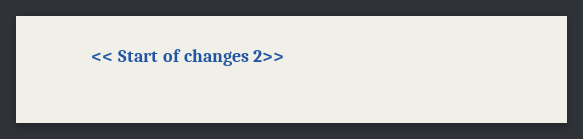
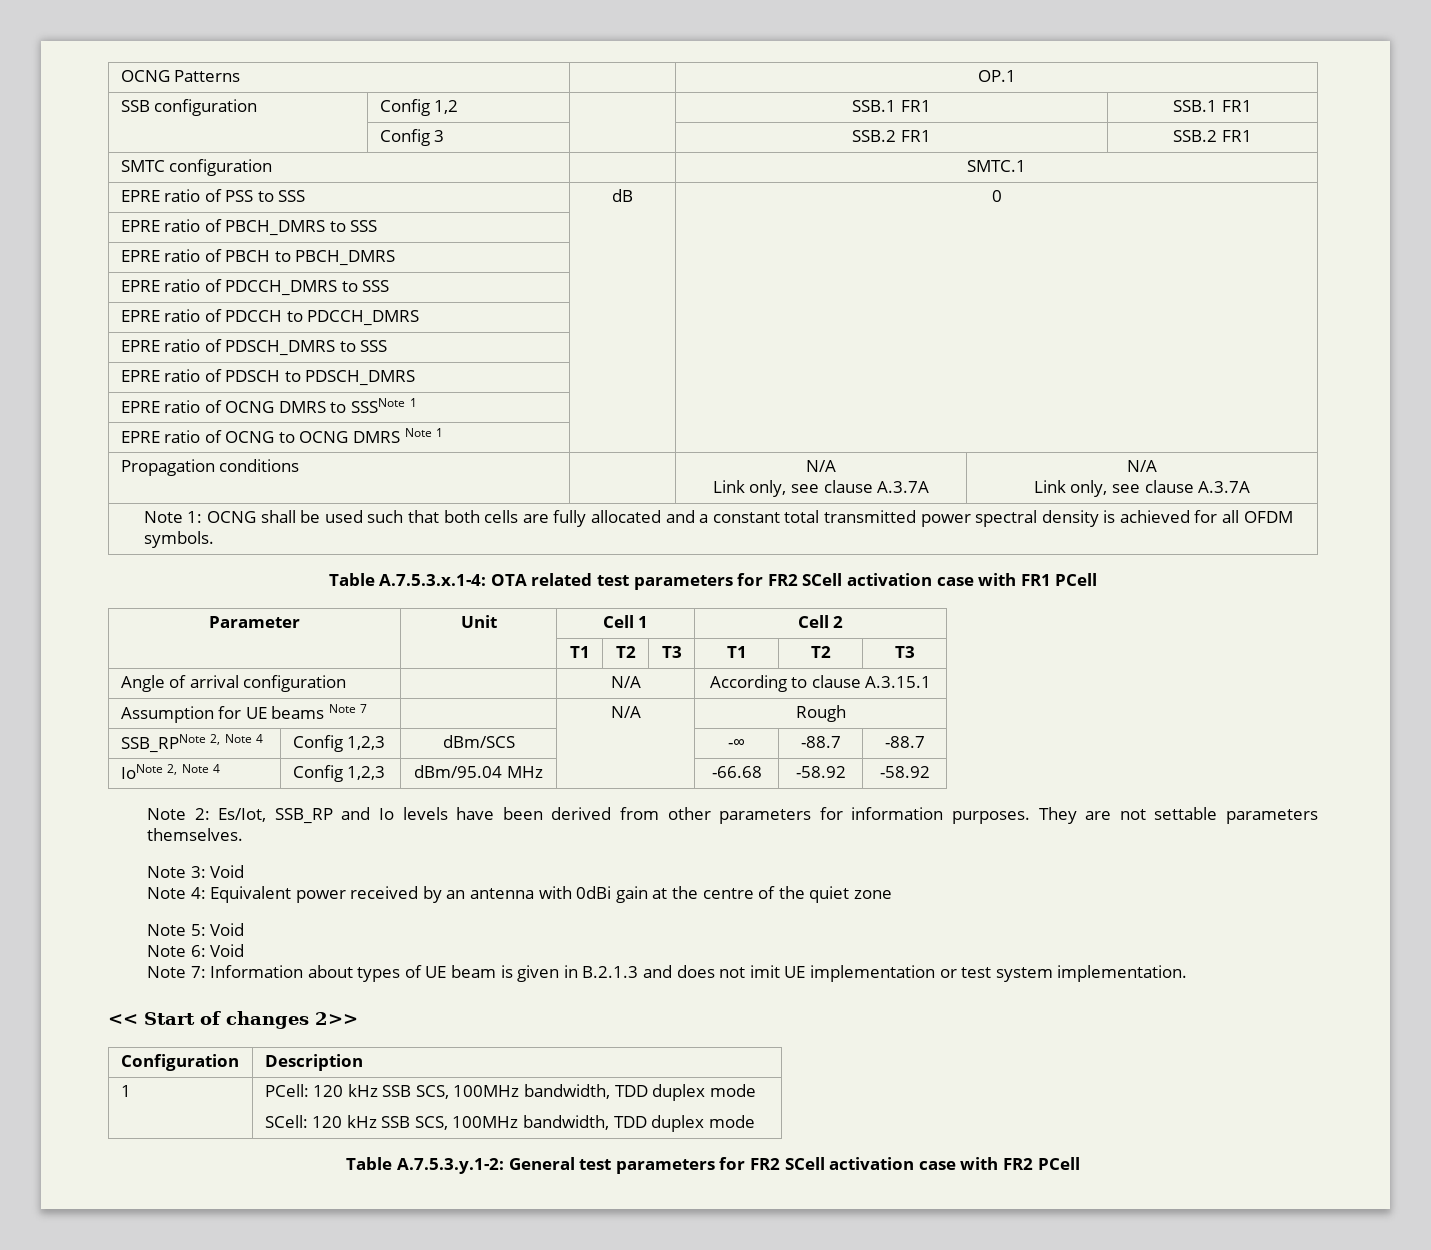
+ OCNG Patterns | | OP.1
+ SSB configuration | Config 1,2 | | SSB.1 FR1 | SSB.1 FR1
+ | Config 3 | | SSB.2 FR1 | SSB.2 FR1
+ SMTC configuration | | SMTC.1
+ EPRE ratio of PSS to SSS | dB | 0
+ EPRE ratio of PBCH_DMRS to SSS | |
+ EPRE ratio of PBCH to PBCH_DMRS | |
+ EPRE ratio of PDCCH_DMRS to SSS | |
+ EPRE ratio of PDCCH to PDCCH_DMRS | |
+ EPRE ratio of PDSCH_DMRS to SSS | |
+ EPRE ratio of PDSCH to PDSCH_DMRS | |
+ EPRE ratio of OCNG DMRS to SSSNote 1 | |
+ EPRE ratio of OCNG to OCNG DMRS Note 1 | |
+ Propagation conditions | | N/A
+ Link only, see clause A.3.7A | N/A
+ Link only, see clause A.3.7A
+ Note 1: OCNG shall be used such that both cells are fully allocated and a constant total transmitted power spectral density is achieved for all OFDM symbols.
+ Table A.7.5.3.x.1-4: OTA related test parameters for FR2 SCell activation case with FR1 PCell
+ Parameter | Unit | Cell 1 | Cell 2
+ | | T1 | T2 | T3 | T1 | T2 | T3
+ Angle of arrival configuration | | N/A | According to clause A.3.15.1
+ Assumption for UE beams Note 7 | | N/A | Rough
+ SSB_RPNote 2, Note 4 | Config 1,2,3 | dBm/SCS | | -∞ | -88.7 | -88.7
+ IoNote 2, Note 4 | Config 1,2,3 | dBm/95.04 MHz | | -66.68 | -58.92 | -58.92
+ Note 2: Es/Iot, SSB_RP and Io levels have been derived from other parameters for information purposes. They are not settable parameters themselves.
+ Note 3: Void
+ Note 4: Equivalent power received by an antenna with 0dBi gain at the centre of the quiet zone
+ Note 5: Void
+ Note 6: Void
+ Note 7: Information about types of UE beam is given in B.2.1.3 and does not imit UE implementation or test system implementation.
+ Configuration | Description
+ 1 | PCell: 120 kHz SSB SCS, 100MHz bandwidth, TDD duplex mode
+ SCell: 120 kHz SSB SCS, 100MHz bandwidth, TDD duplex mode
+ Table A.7.5.3.y.1-2: General test parameters for FR2 SCell activation case with FR2 PCell

